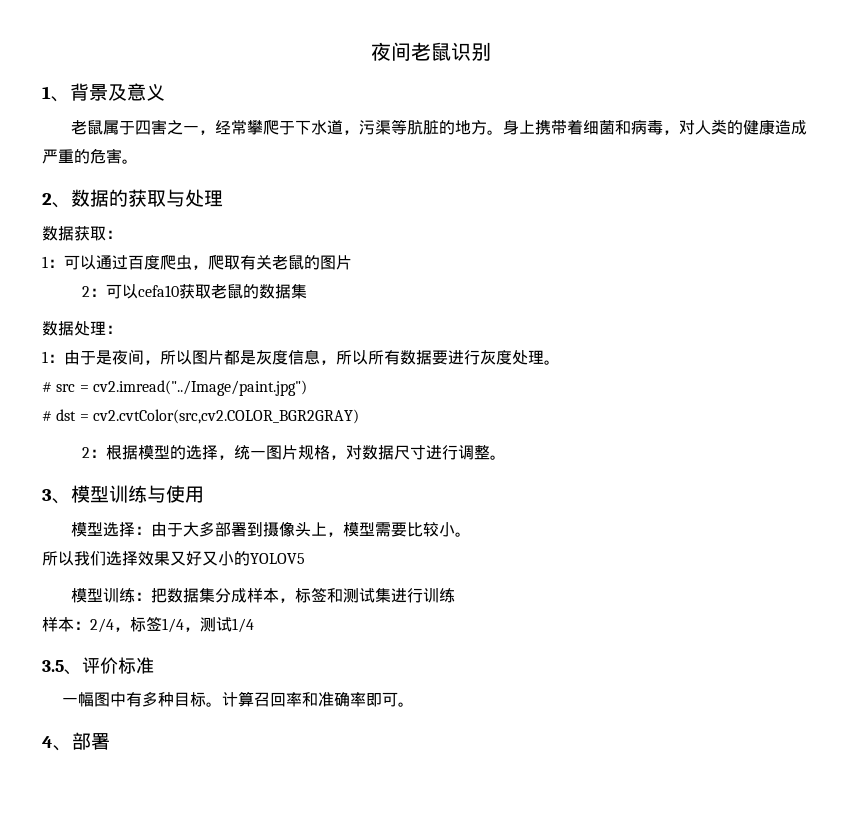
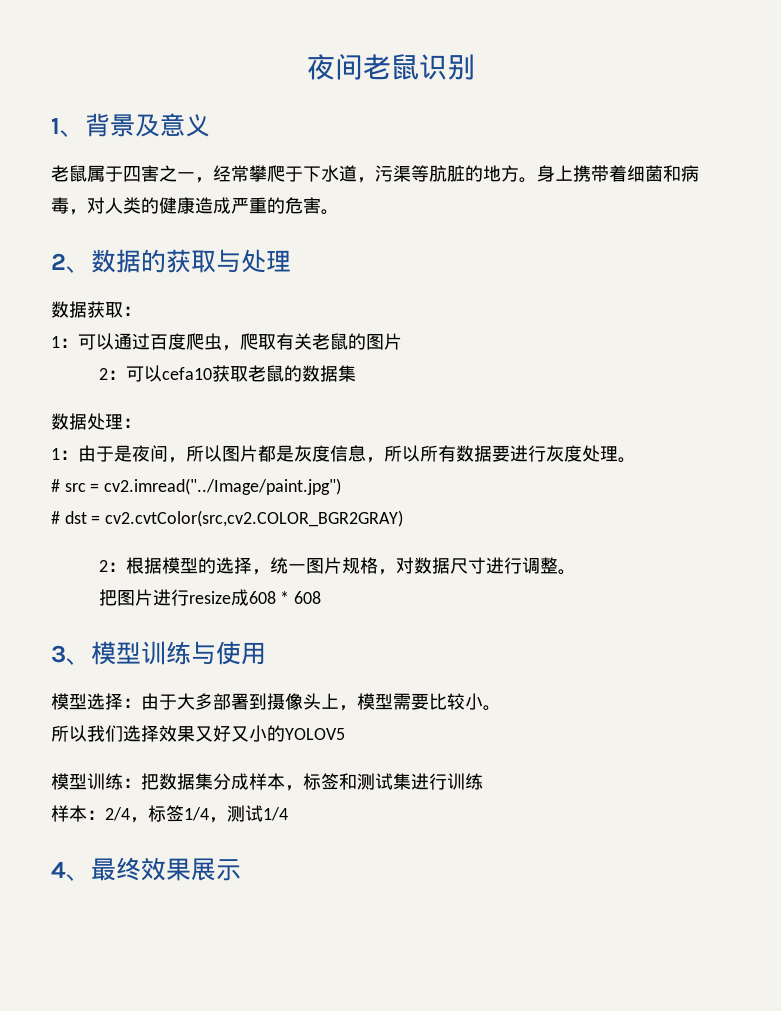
+ 把图片进行resize成608 * 608
- 3.5、评价标准
- 一幅图中有多种目标。计算召回率和准确率即可。
- 4、部署
+ 4、最终效果展示

